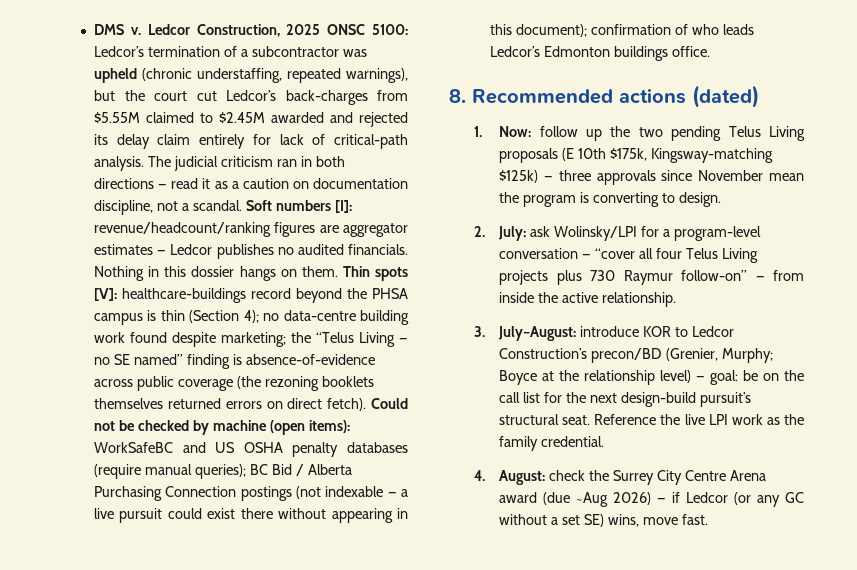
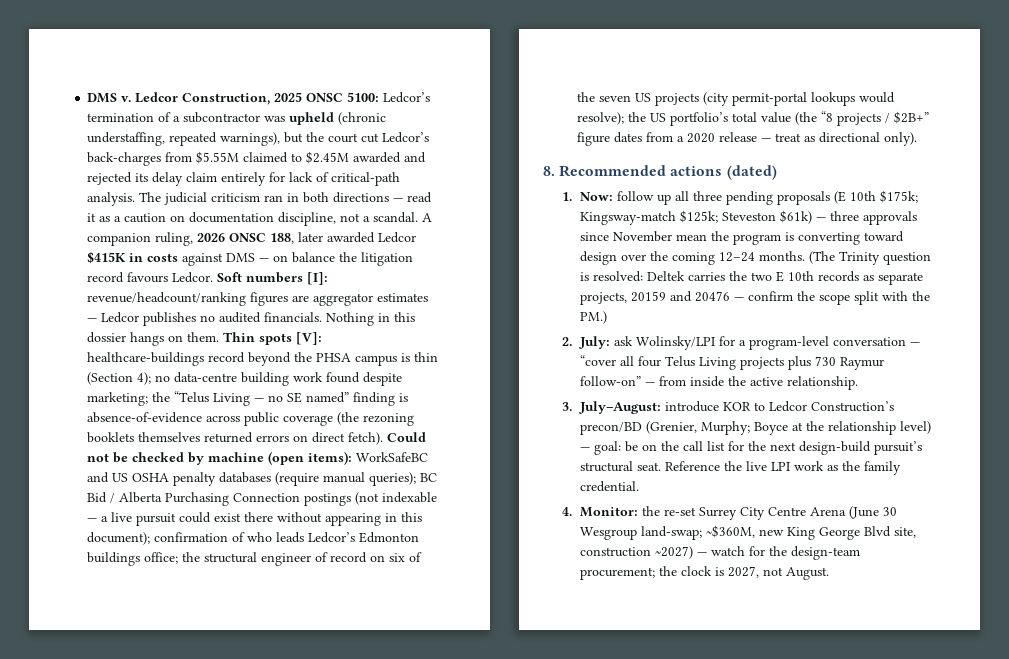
+ A companion ruling, 2026 ONSC 188, later awarded Ledcor $415K in costs against DMS — on balance the litigation record favours Ledcor.
- Could not be checked by machine (open items): WorkSafeBC and US OSHA penalty databases (require manual queries); BC Bid / Alberta Purchasing Connection postings (not indexable — a live pursuit could exist there without appearing in this document); confirmation of who leads Ledcor’s Edmonton buildings office.
+ Could not be checked by machine (open items): WorkSafeBC and US OSHA penalty databases (require manual queries); BC Bid / Alberta Purchasing Connection postings (not indexable — a live pursuit could exist there without appearing in this document); confirmation of who leads Ledcor’s Edmonton buildings office; the structural engineer of record on six of the seven US projects (city permit-portal lookups would resolve); the US portfolio’s total value (the “8 projects / $2B+” figure dates from a 2020 release — treat as directional only).
- 1. Now: follow up the two pending Telus Living proposals (E 10th $175k, Kingsway-matching $125k) — three approvals since November mean the program is converting to design.
+ 1. Now: follow up all three pending proposals (E 10th $175k; Kingsway-match $125k; Steveston $61k) — three approvals since November mean the program is converting toward design over the coming 12–24 months. (The Trinity question is resolved: Deltek carries the two E 10th records as separate projects, 20159 and 20476 — confirm the scope split with the PM.)
- 4. August: check the Surrey City Centre Arena award (due ~Aug 2026) — if Ledcor (or any GC without a set SE) wins, move fast.
+ 4. Monitor: the re-set Surrey City Centre Arena (June 30 Wesgroup land-swap; ~$360M, new King George Blvd site, construction ~2027) — watch for the design-team procurement; the clock is 2027, not August.

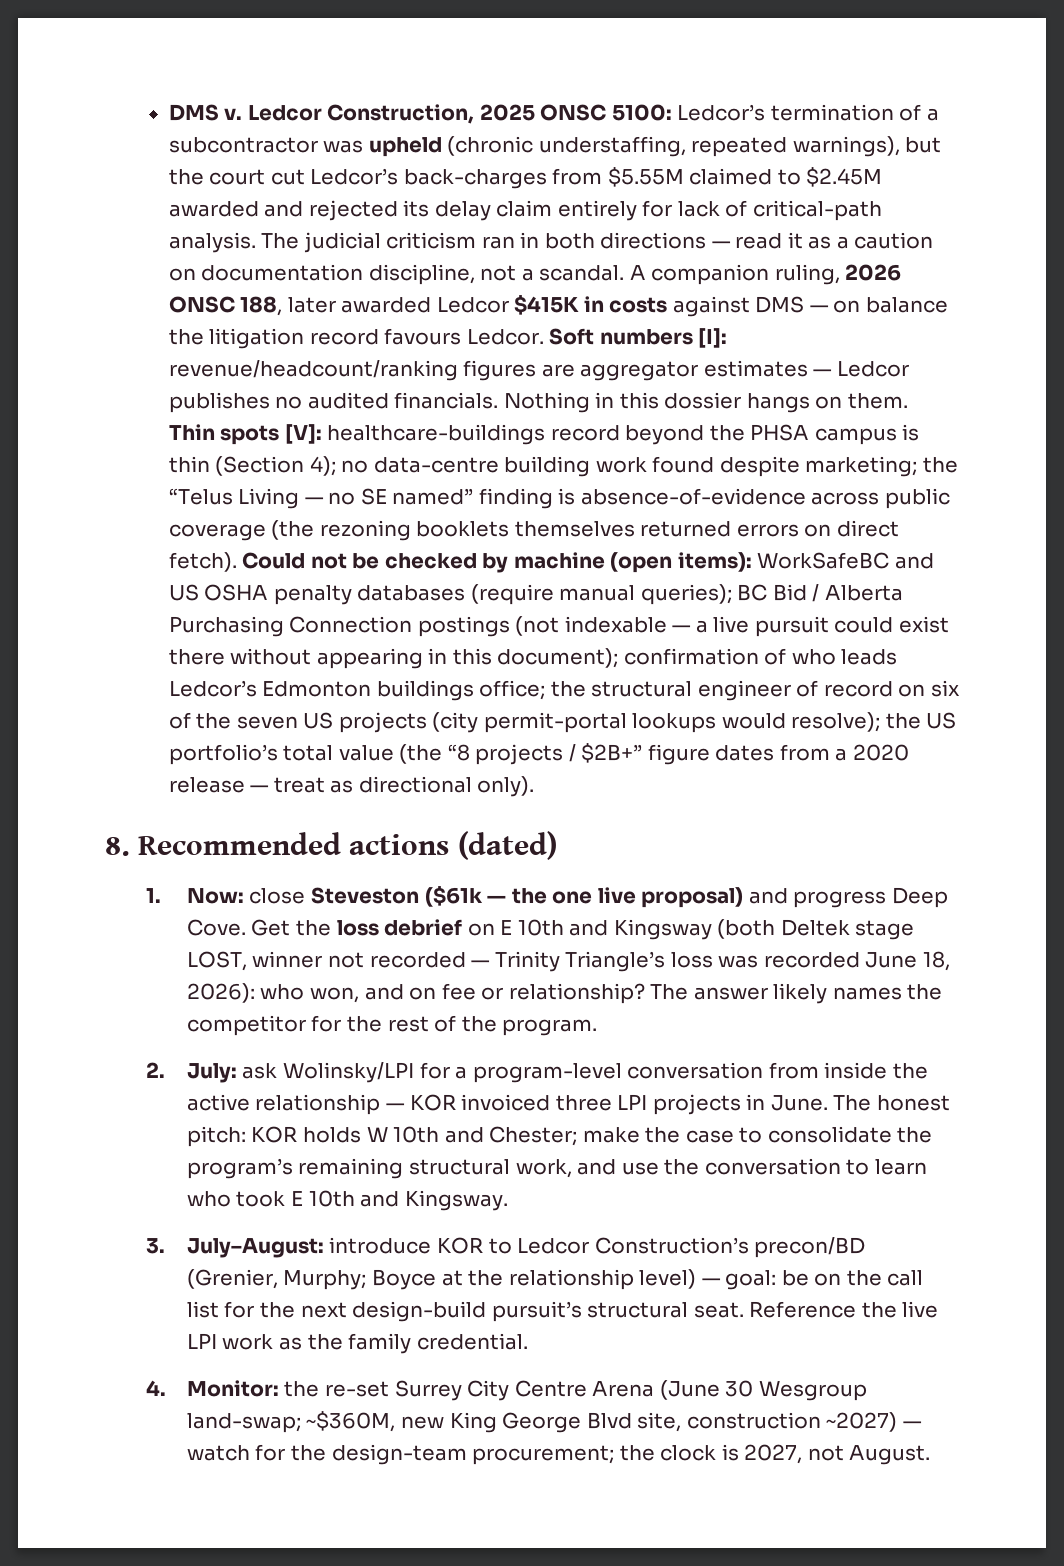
- 1. Now: follow up all three pending proposals (E 10th $175k; Kingsway-match $125k; Steveston $61k) — three approvals since November mean the program is converting toward design over the coming 12–24 months. (The Trinity question is resolved: Deltek carries the two E 10th records as separate projects, 20159 and 20476 — confirm the scope split with the PM.)
+ 1. Now: close Steveston ($61k — the one live proposal) and progress Deep Cove. Get the loss debrief on E 10th and Kingsway (both Deltek stage LOST, winner not recorded — Trinity Triangle’s loss was recorded June 18, 2026): who won, and on fee or relationship? The answer likely names the competitor for the rest of the program.
- 2. July: ask Wolinsky/LPI for a program-level conversation — “cover all four Telus Living projects plus 730 Raymur follow-on” — from inside the active relationship.
+ 2. July: ask Wolinsky/LPI for a program-level conversation from inside the active relationship — KOR invoiced three LPI projects in June. The honest pitch: KOR holds W 10th and Chester; make the case to consolidate the program’s remaining structural work, and use the conversation to learn who took E 10th and Kingsway.

